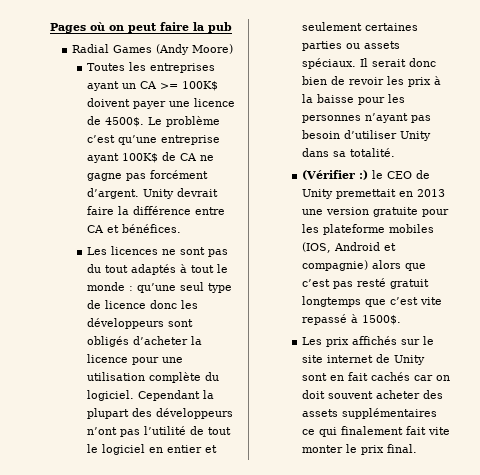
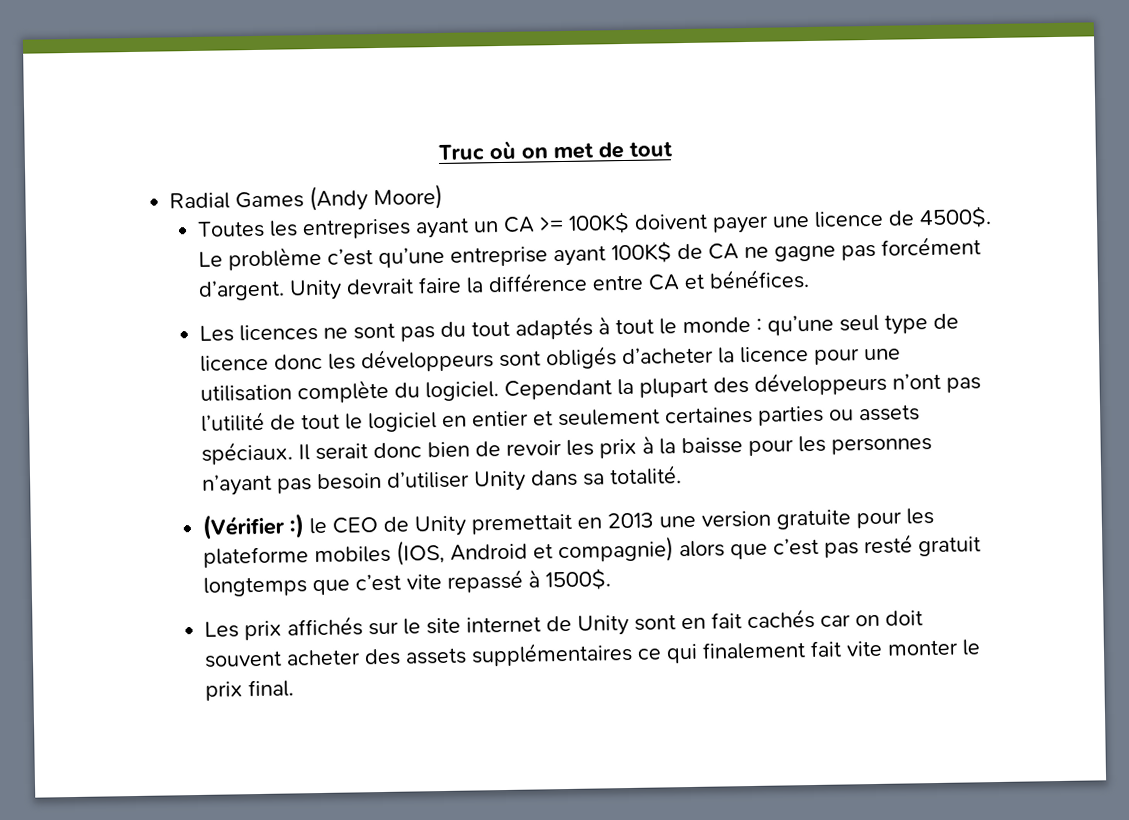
- Pages où on peut faire la pub
+ Truc où on met de tout

